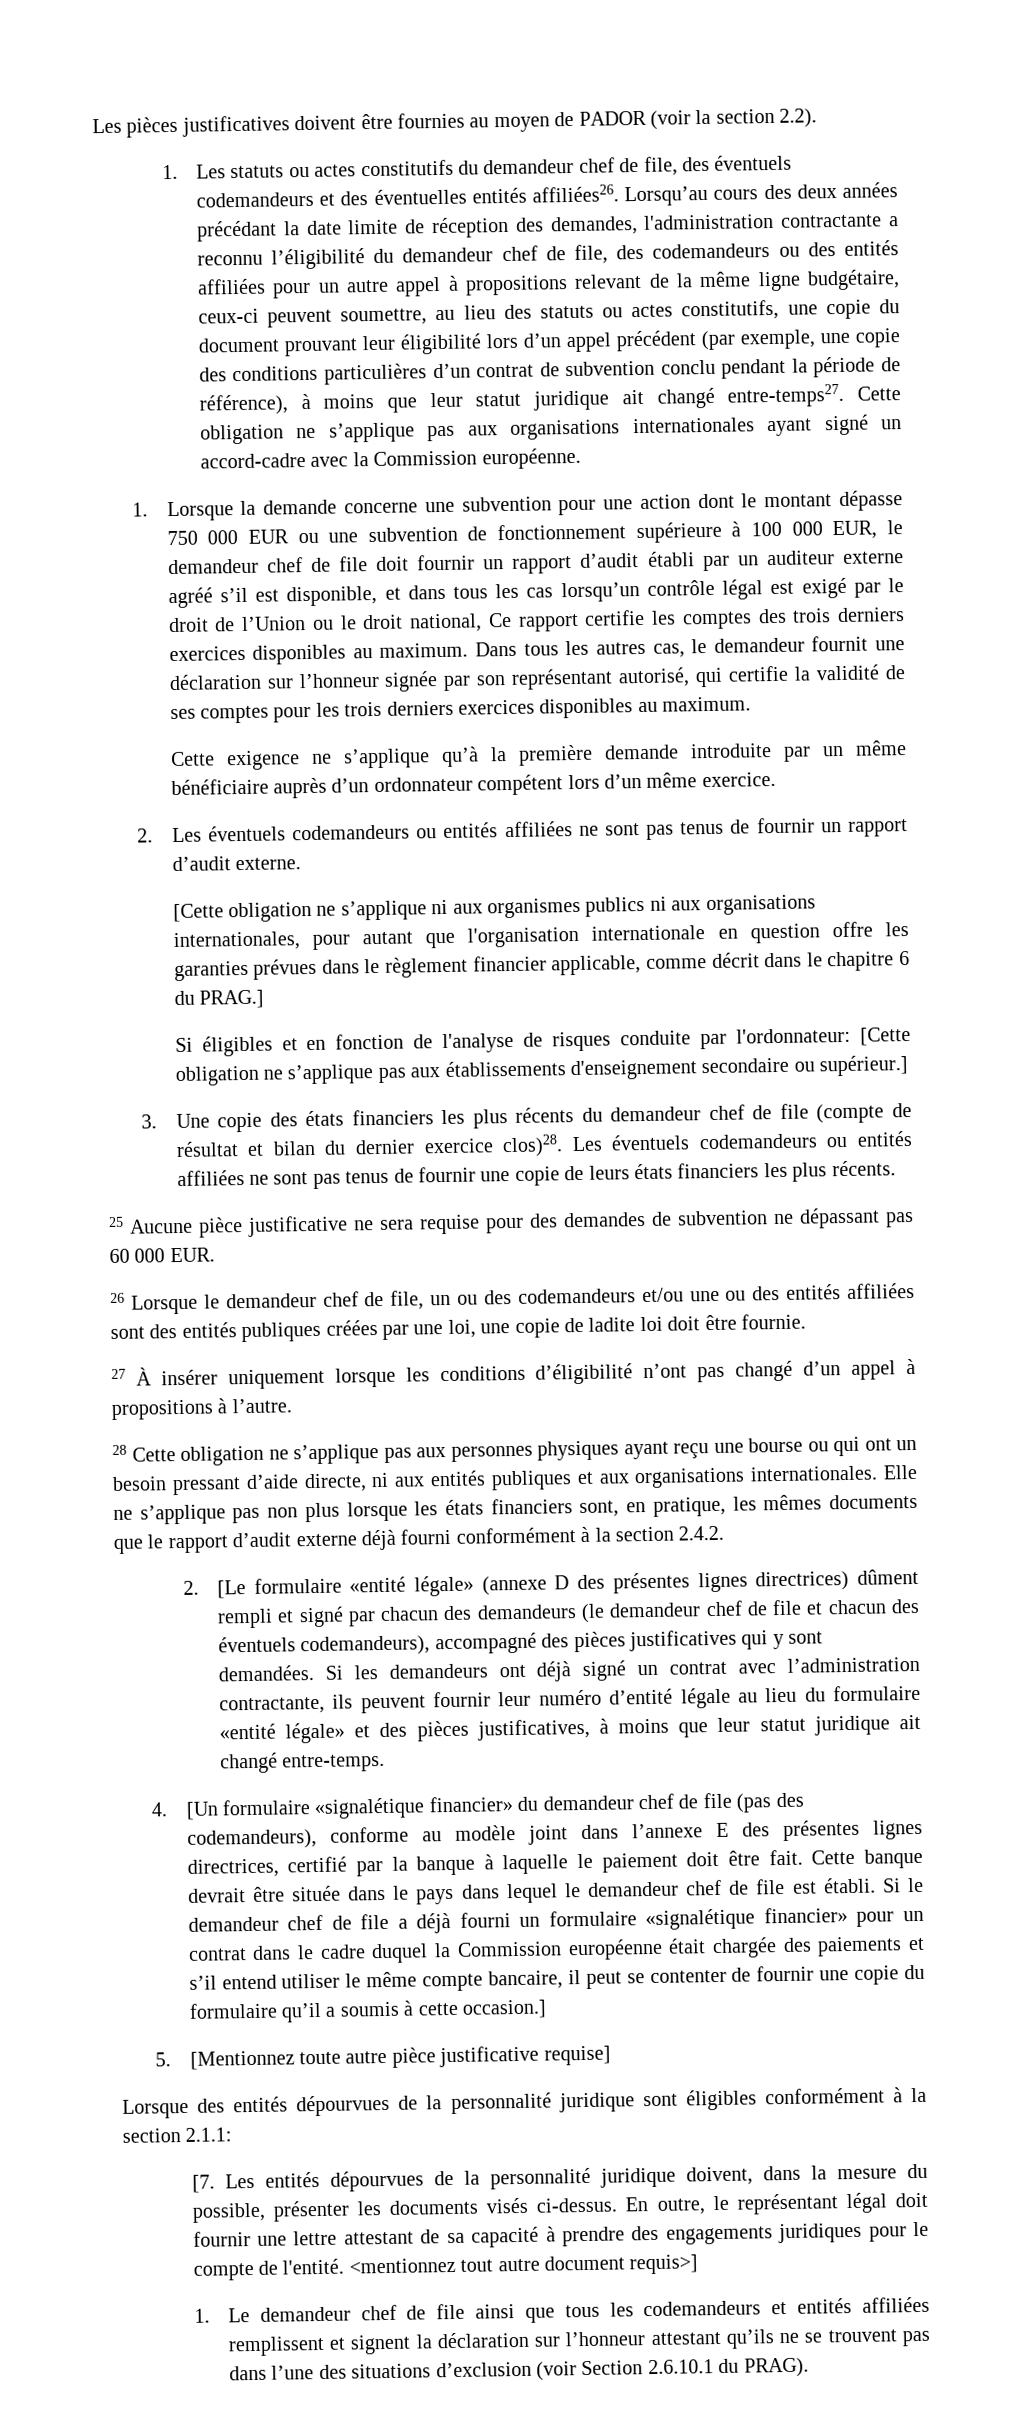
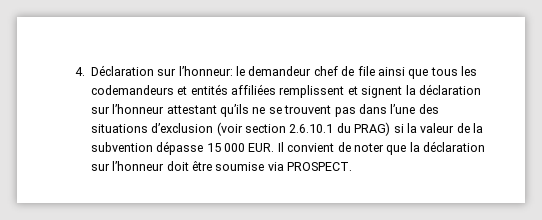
- Les pièces justificatives doivent être fournies au moyen de PADOR (voir la section 2.2).
- 1. Les statuts ou actes constitutifs du demandeur chef de file, des éventuels codemandeurs et des éventuelles entités affiliées26. Lorsqu’au cours des deux années précédant la date limite de réception des demandes, l'administration contractante a reconnu l’éligibilité du demandeur chef de file, des codemandeurs ou des entités affiliées pour un autre appel à propositions relevant de la même ligne budgétaire, ceux-ci peuvent soumettre, au lieu des statuts ou actes constitutifs, une copie du document prouvant leur éligibilité lors d’un appel précédent (par exemple, une copie des conditions particulières d’un contrat de subvention conclu pendant la période de référence), à moins que leur statut juridique ait changé entre-temps27. Cette obligation ne s’applique pas aux organisations internationales ayant signé un accord-cadre avec la Commission européenne.
- 1. Lorsque la demande concerne une subvention pour une action dont le montant dépasse 750 000 EUR ou une subvention de fonctionnement supérieure à 100 000 EUR, le demandeur chef de file doit fournir un rapport d’audit établi par un auditeur externe agréé s’il est disponible, et dans tous les cas lorsqu’un contrôle légal est exigé par le droit de l’Union ou le droit national, Ce rapport certifie les comptes des trois derniers exercices disponibles au maximum. Dans tous les autres cas, le demandeur fournit une déclaration sur l’honneur signée par son représentant autorisé, qui certifie la validité de ses comptes pour les trois derniers exercices disponibles au maximum.
- Cette exigence ne s’applique qu’à la première demande introduite par un même bénéficiaire auprès d’un ordonnateur compétent lors d’un même exercice.
- 2. Les éventuels codemandeurs ou entités affiliées ne sont pas tenus de fournir un rapport d’audit externe.
- [Cette obligation ne s’applique ni aux organismes publics ni aux organisations internationales, pour autant que l'organisation internationale en question offre les garanties prévues dans le règlement financier applicable, comme décrit dans le chapitre 6 du PRAG.]
- Si éligibles et en fonction de l'analyse de risques conduite par l'ordonnateur: [Cette obligation ne s’applique pas aux établissements d'enseignement secondaire ou supérieur.]
- 3. Une copie des états financiers les plus récents du demandeur chef de file (compte de résultat et bilan du dernier exercice clos)28. Les éventuels codemandeurs ou entités affiliées ne sont pas tenus de fournir une copie de leurs états financiers les plus récents.
- 25 Aucune pièce justificative ne sera requise pour des demandes de subvention ne dépassant pas 60 000 EUR.
- 26 Lorsque le demandeur chef de file, un ou des codemandeurs et/ou une ou des entités affiliées sont des entités publiques créées par une loi, une copie de ladite loi doit être fournie.
- 27 À insérer uniquement lorsque les conditions d’éligibilité n’ont pas changé d’un appel à propositions à l’autre.
- 28 Cette obligation ne s’applique pas aux personnes physiques ayant reçu une bourse ou qui ont un besoin pressant d’aide directe, ni aux entités publiques et aux organisations internationales. Elle ne s’applique pas non plus lorsque les états financiers sont, en pratique, les mêmes documents que le rapport d’audit externe déjà fourni conformément à la section 2.4.2.
- 2. [Le formulaire «entité légale» (annexe D des présentes lignes directrices) dûment rempli et signé par chacun des demandeurs (le demandeur chef de file et chacun des éventuels codemandeurs), accompagné des pièces justificatives qui y sont demandées. Si les demandeurs ont déjà signé un contrat avec l’administration contractante, ils peuvent fournir leur numéro d’entité légale au lieu du formulaire «entité légale» et des pièces justificatives, à moins que leur statut juridique ait changé entre-temps.
- 4. [Un formulaire «signalétique financier» du demandeur chef de file (pas des codemandeurs), conforme au modèle joint dans l’annexe E des présentes lignes directrices, certifié par la banque à laquelle le paiement doit être fait. Cette banque devrait être située dans le pays dans lequel le demandeur chef de file est établi. Si le demandeur chef de file a déjà fourni un formulaire «signalétique financier» pour un contrat dans le cadre duquel la Commission européenne était chargée des paiements et s’il entend utiliser le même compte bancaire, il peut se contenter de fournir une copie du formulaire qu’il a soumis à cette occasion.]
- 5. [Mentionnez toute autre pièce justificative requise]
- Lorsque des entités dépourvues de la personnalité juridique sont éligibles conformément à la section 2.1.1:
- [7. Les entités dépourvues de la personnalité juridique doivent, dans la mesure du possible, présenter les documents visés ci-dessus. En outre, le représentant légal doit fournir une lettre attestant de sa capacité à prendre des engagements juridiques pour le compte de l'entité. <mentionnez tout autre document requis>]
- 1. Le demandeur chef de file ainsi que tous les codemandeurs et entités affiliées remplissent et signent la déclaration sur l’honneur attestant qu’ils ne se trouvent pas dans l’une des situations d’exclusion (voir Section 2.6.10.1 du PRAG).
+ 4. Déclaration sur l’honneur: le demandeur chef de file ainsi que tous les codemandeurs et entités affiliées remplissent et signent la déclaration sur l’honneur attestant qu’ils ne se trouvent pas dans l’une des situations d’exclusion (voir section 2.6.10.1 du PRAG) si la valeur de la subvention dépasse 15 000 EUR. Il convient de noter que la déclaration sur l’honneur doit être soumise via PROSPECT.

